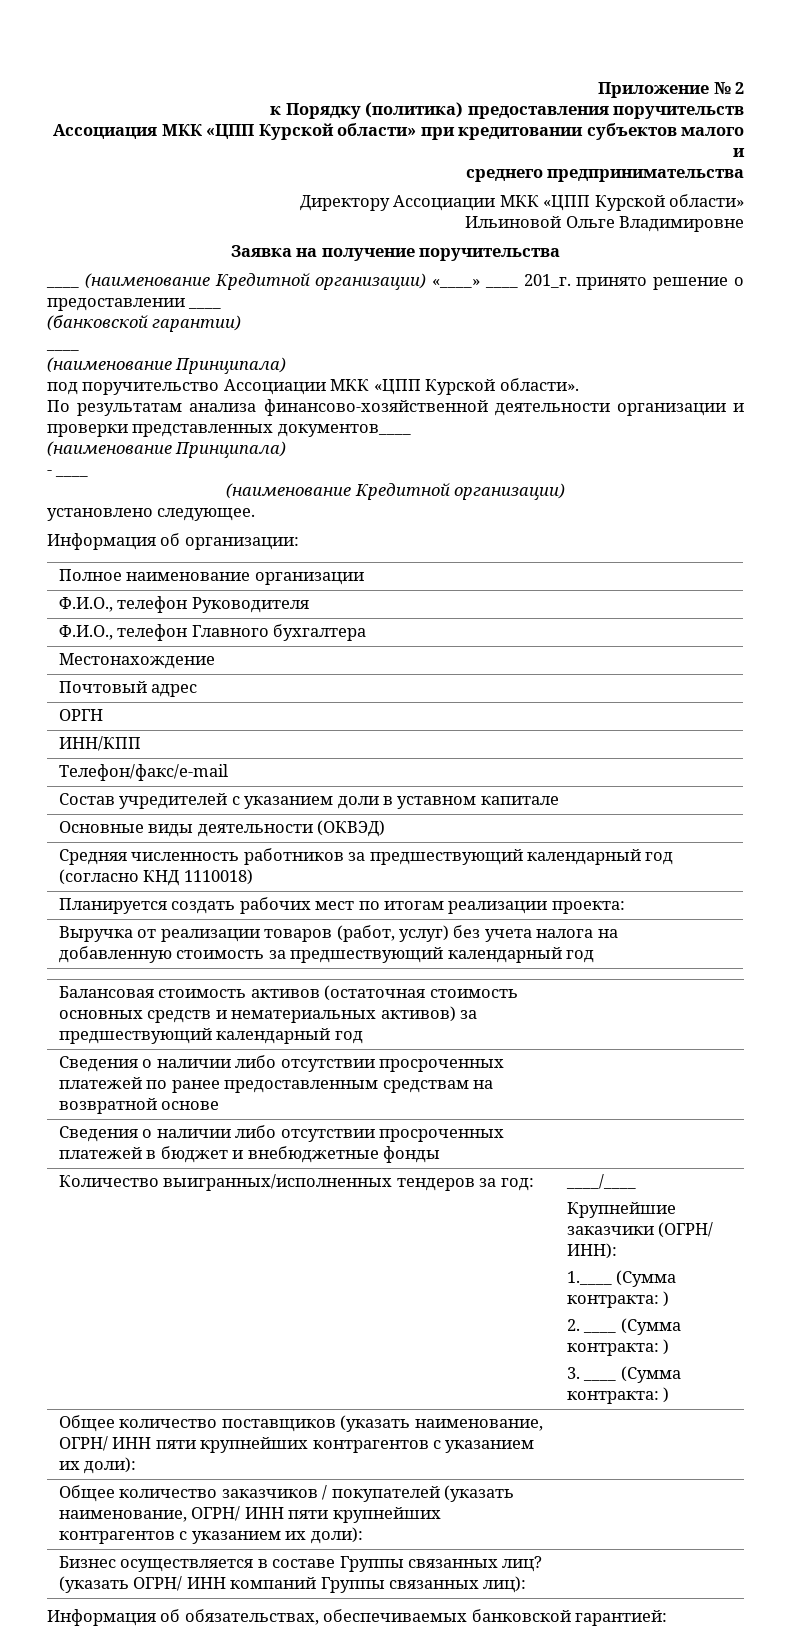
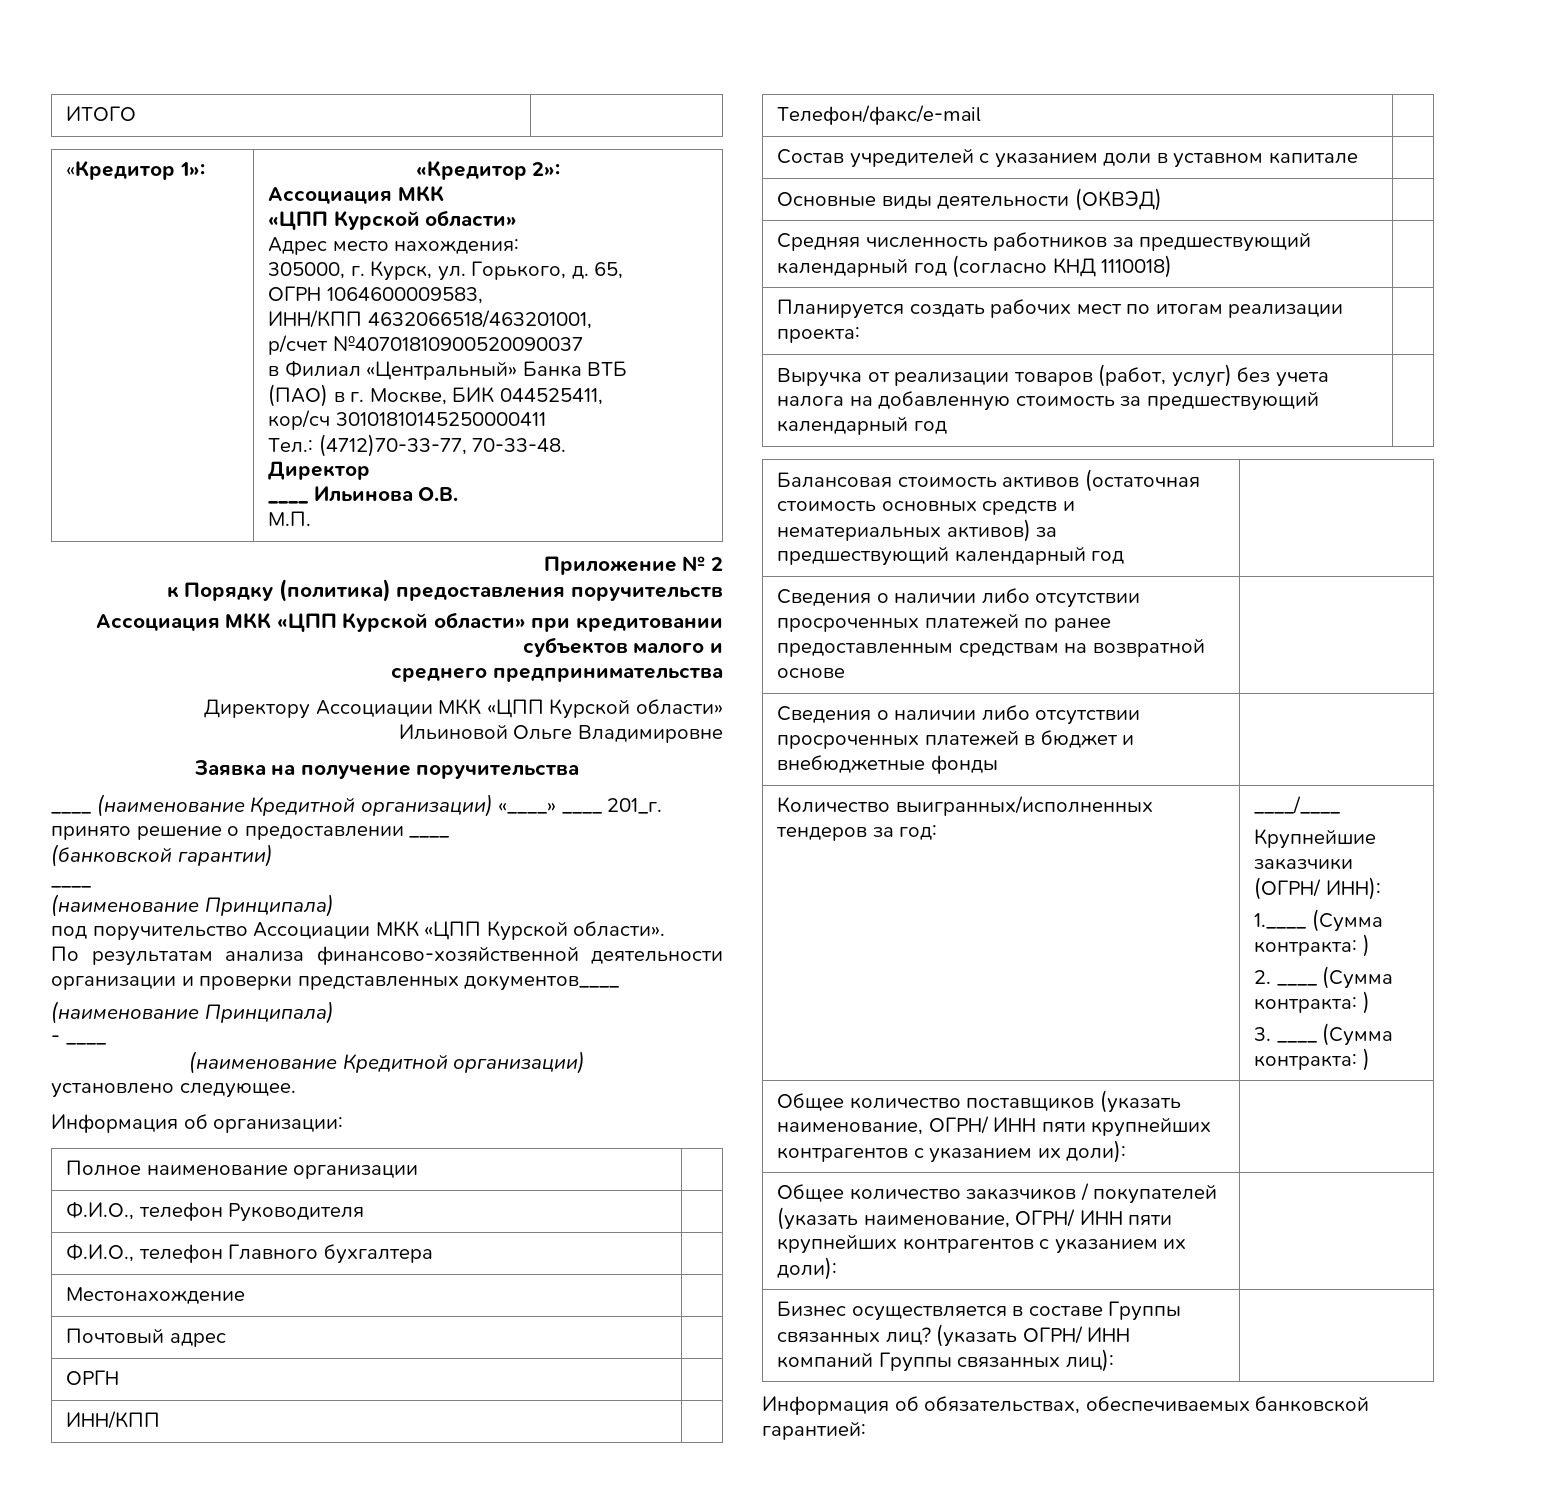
+ ИТОГО |
+ «Кредитор 1»: | «Кредитор 2»:
+ Ассоциация МКК
+ «ЦПП Курской области»
+ Адрес место нахождения:
+ 305000, г. Курск, ул. Горького, д. 65,
+ ОГРН 1064600009583,
+ ИНН/КПП 4632066518/463201001,
+ р/счет №40701810900520090037
+ в Филиал «Центральный» Банка ВТБ
+ (ПАО) в г. Москве, БИК 044525411,
+ кор/сч 30101810145250000411
+ Тел.: (4712)70-33-77, 70-33-48.
+ Директор
+ ____ Ильинова О.В.
+ М.П.

